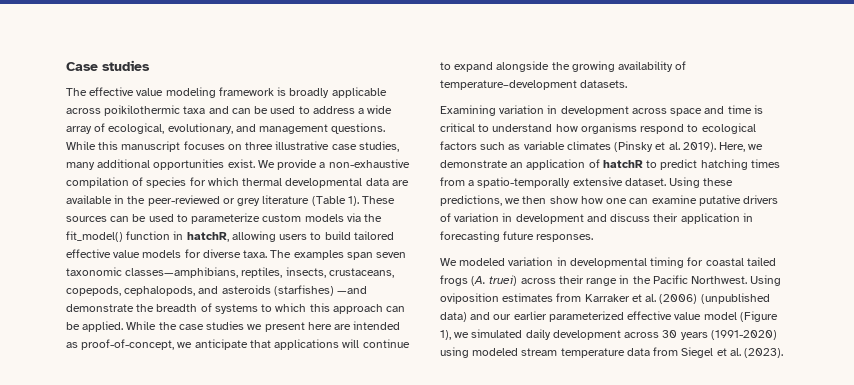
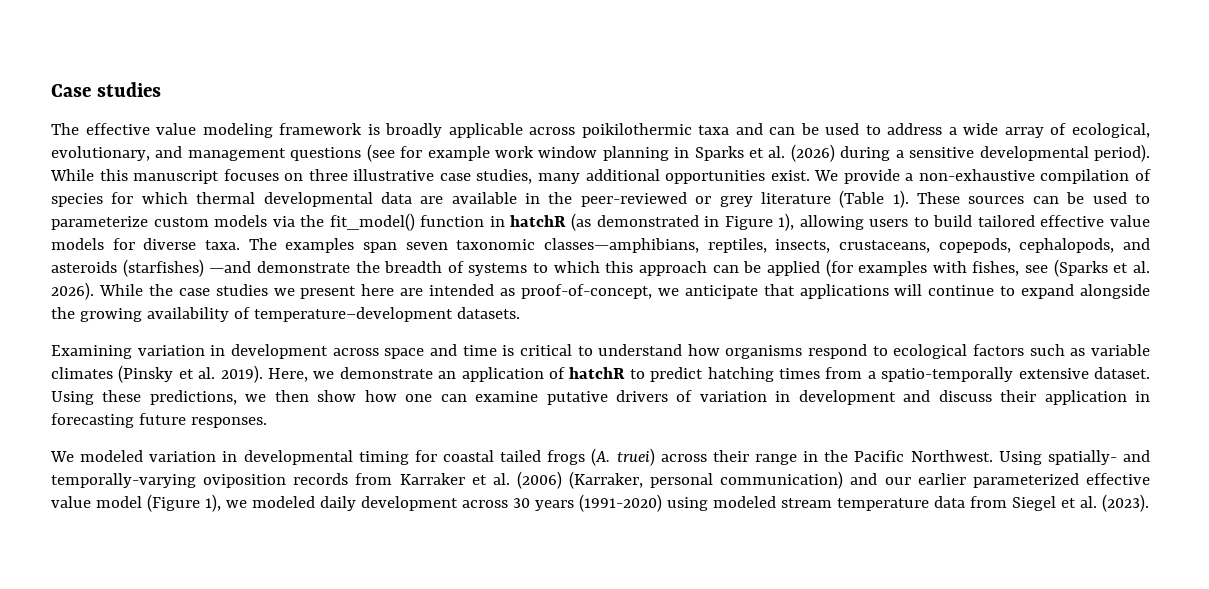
- The effective value modeling framework is broadly applicable across poikilothermic taxa and can be used to address a wide array of ecological, evolutionary, and management questions.
+ The effective value modeling framework is broadly applicable across poikilothermic taxa and can be used to address a wide array of ecological, evolutionary, and management questions (see for example work window planning in Sparks et al. (2026) during a sensitive developmental period).
- These sources can be used to parameterize custom models via the fit_model() function in hatchR, allowing users to build tailored effective value models for diverse taxa.
+ These sources can be used to parameterize custom models via the fit_model() function in hatchR (as demonstrated in Figure 1), allowing users to build tailored effective value models for diverse taxa.
- The examples span seven taxonomic classes—amphibians, reptiles, insects, crustaceans, copepods, cephalopods, and asteroids (starfishes) —and demonstrate the breadth of systems to which this approach can be applied.
+ The examples span seven taxonomic classes—amphibians, reptiles, insects, crustaceans, copepods, cephalopods, and asteroids (starfishes) —and demonstrate the breadth of systems to which this approach can be applied (for examples with fishes, see (Sparks et al. 2026).
- Using oviposition estimates from Karraker et al. (2006) (unpublished data) and our earlier parameterized effective value model (Figure 1), we simulated daily development across 30 years (1991-2020) using modeled stream temperature data from Siegel et al. (2023).
+ Using spatially- and temporally-varying oviposition records from Karraker et al. (2006) (Karraker, personal communication) and our earlier parameterized effective value model (Figure 1), we modeled daily development across 30 years (1991-2020) using modeled stream temperature data from Siegel et al. (2023).

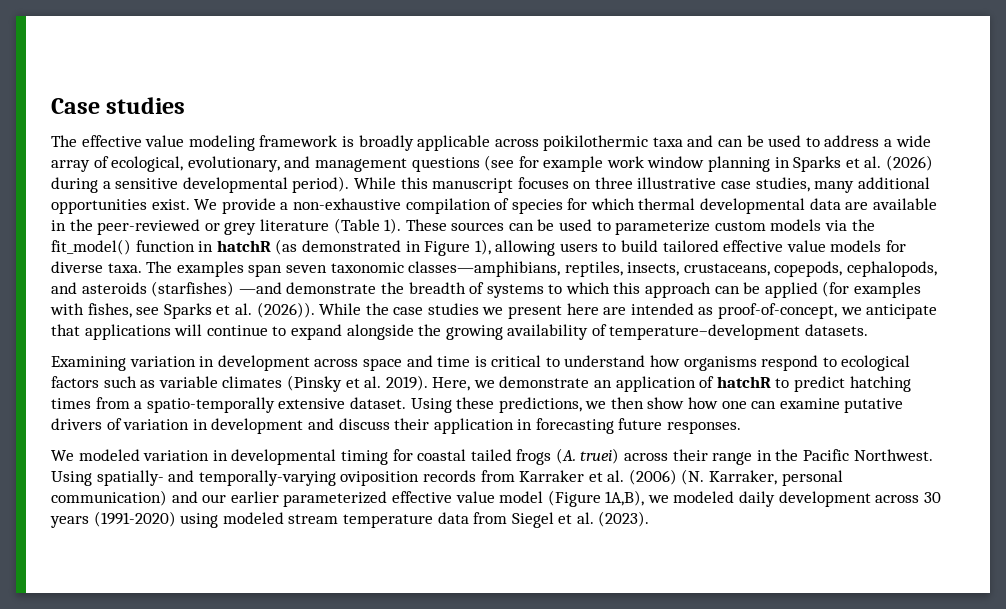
- The examples span seven taxonomic classes—amphibians, reptiles, insects, crustaceans, copepods, cephalopods, and asteroids (starfishes) —and demonstrate the breadth of systems to which this approach can be applied (for examples with fishes, see (Sparks et al. 2026).
+ The examples span seven taxonomic classes—amphibians, reptiles, insects, crustaceans, copepods, cephalopods, and asteroids (starfishes) —and demonstrate the breadth of systems to which this approach can be applied (for examples with fishes, see Sparks et al. (2026)).
- Using spatially- and temporally-varying oviposition records from Karraker et al. (2006) (Karraker, personal communication) and our earlier parameterized effective value model (Figure 1), we modeled daily development across 30 years (1991-2020) using modeled stream temperature data from Siegel et al. (2023).
+ Using spatially- and temporally-varying oviposition records from Karraker et al. (2006) (N. Karraker, personal communication) and our earlier parameterized effective value model (Figure 1A,B), we modeled daily development across 30 years (1991-2020) using modeled stream temperature data from Siegel et al. (2023).

